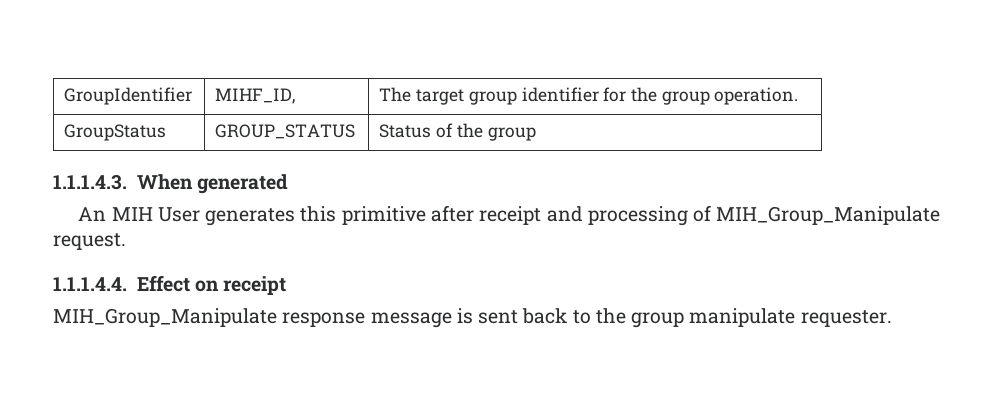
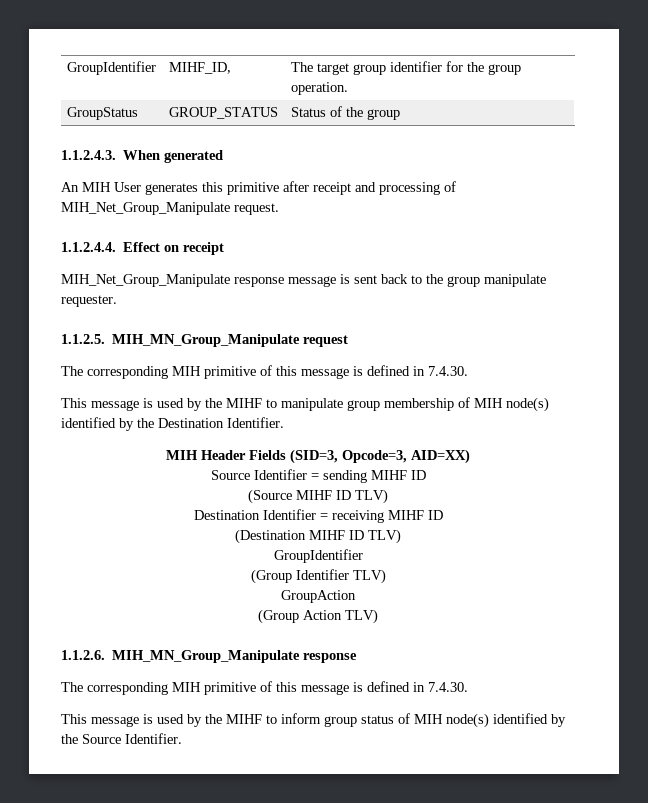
- 1.1.1.4.3. When generated
+ 1.1.2.4.3. When generated
- An MIH User generates this primitive after receipt and processing of MIH_Group_Manipulate request.
+ An MIH User generates this primitive after receipt and processing of MIH_Net_Group_Manipulate request.
- 1.1.1.4.4. Effect on receipt
+ 1.1.2.4.4. Effect on receipt
- MIH_Group_Manipulate response message is sent back to the group manipulate requester.
+ MIH_Net_Group_Manipulate response message is sent back to the group manipulate requester.
+ 1.1.2.5. MIH_MN_Group_Manipulate request
+ The corresponding MIH primitive of this message is defined in 7.4.30.
+ This message is used by the MIHF to manipulate group membership of MIH node(s) identified by the Destination Identifier.
+ MIH Header Fields (SID=3, Opcode=3, AID=XX)
+ Source Identifier = sending MIHF ID
+ (Source MIHF ID TLV)
+ Destination Identifier = receiving MIHF ID
+ (Destination MIHF ID TLV)
+ GroupIdentifier
+ (Group Identifier TLV)
+ GroupAction
+ (Group Action TLV)
+ 1.1.2.6. MIH_MN_Group_Manipulate response
+ The corresponding MIH primitive of this message is defined in 7.4.30.
+ This message is used by the MIHF to inform group status of MIH node(s) identified by the Source Identifier.

